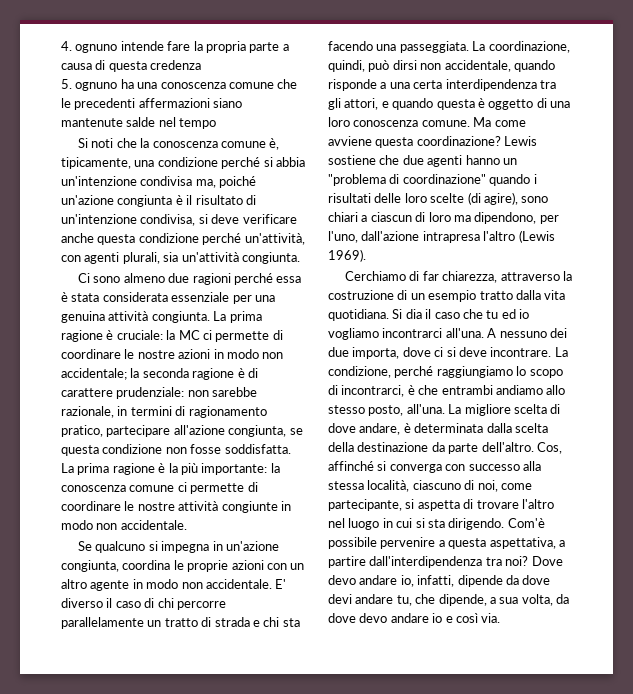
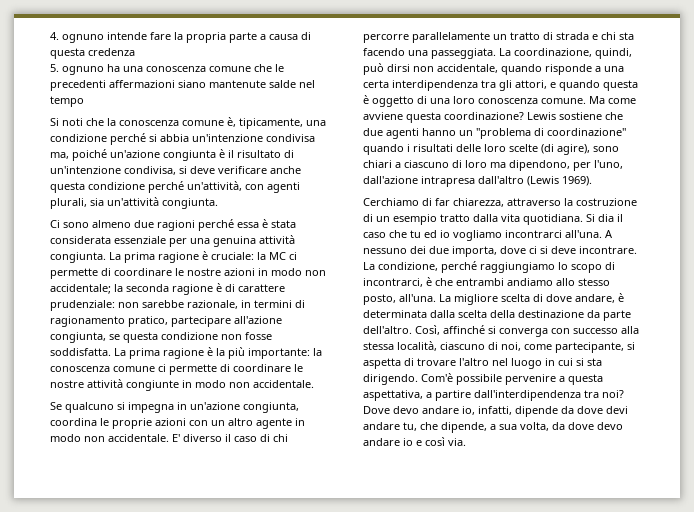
- Lewis sostiene che due agenti hanno un "problema di coordinazione" quando i risultati delle loro scelte (di agire), sono chiari a ciascun di loro ma dipendono, per l'uno, dall'azione intrapresa l'altro (Lewis 1969).
+ Lewis sostiene che due agenti hanno un "problema di coordinazione" quando i risultati delle loro scelte (di agire), sono chiari a ciascuno di loro ma dipendono, per l'uno, dall'azione intrapresa dall'altro (Lewis 1969).
- Cos, affinché si converga con successo alla stessa località, ciascuno di noi, come partecipante, si aspetta di trovare l'altro nel luogo in cui si sta dirigendo.
+ Così, affinché si converga con successo alla stessa località, ciascuno di noi, come partecipante, si aspetta di trovare l'altro nel luogo in cui si sta dirigendo.

